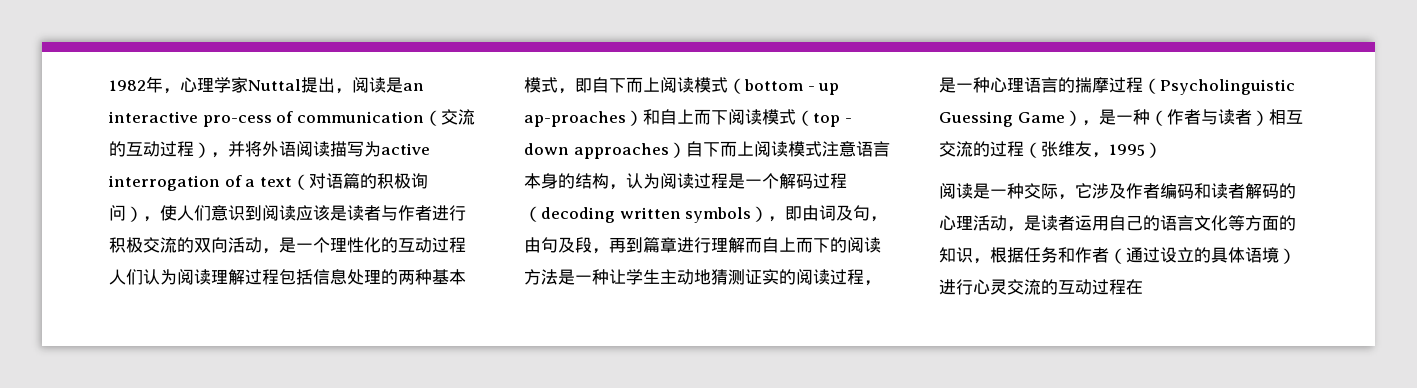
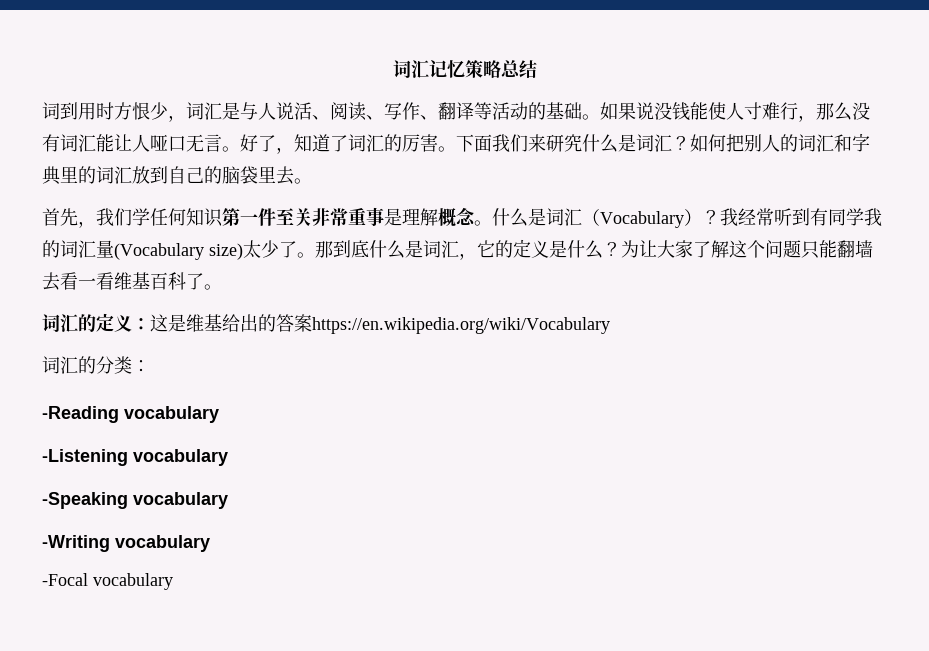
- 1982年，心理学家Nuttal提出，阅读是an interactive pro-cess of communication（交流的互动过程），并将外语阅读描写为active interrogation of a text（对语篇的积极询问），使人们意识到阅读应该是读者与作者进行积极交流的双向活动，是一个理性化的互动过程人们认为阅读理解过程包括信息处理的两种基本模式，即自下而上阅读模式（bottom - up ap-proaches）和自上而下阅读模式（top - down approaches）自下而上阅读模式注意语言本身的结构，认为阅读过程是一个解码过程（decoding written symbols），即由词及句，由句及段，再到篇章进行理解而自上而下的阅读方法是一种让学生主动地猜测证实的阅读过程，是一种心理语言的揣摩过程（Psycholinguistic Guessing Game），是一种（作者与读者）相互交流的过程（张维友，1995）
- 阅读是一种交际，它涉及作者编码和读者解码的心理活动，是读者运用自己的语言文化等方面的知识，根据任务和作者（通过设立的具体语境）进行心灵交流的互动过程在
+ 词汇记忆策略总结
+ 词到用时方恨少，词汇是与人说活、阅读、写作、翻译等活动的基础。如果说没钱能使人寸难行，那么没有词汇能让人哑口无言。好了，知道了词汇的厉害。下面我们来研究什么是词汇？如何把别人的词汇和字典里的词汇放到自己的脑袋里去。
+ 首先，我们学任何知识第一件至关非常重事是理解概念。什么是词汇（Vocabulary）？我经常听到有同学我的词汇量(Vocabulary size)太少了。那到底什么是词汇，它的定义是什么？为让大家了解这个问题只能翻墙去看一看维基百科了。
+ 词汇的定义：这是维基给出的答案https://en.wikipedia.org/wiki/Vocabulary
+ 词汇的分类：
+ -Reading vocabulary
+ -Listening vocabulary
+ -Speaking vocabulary
+ -Writing vocabulary
+ -Focal vocabulary

